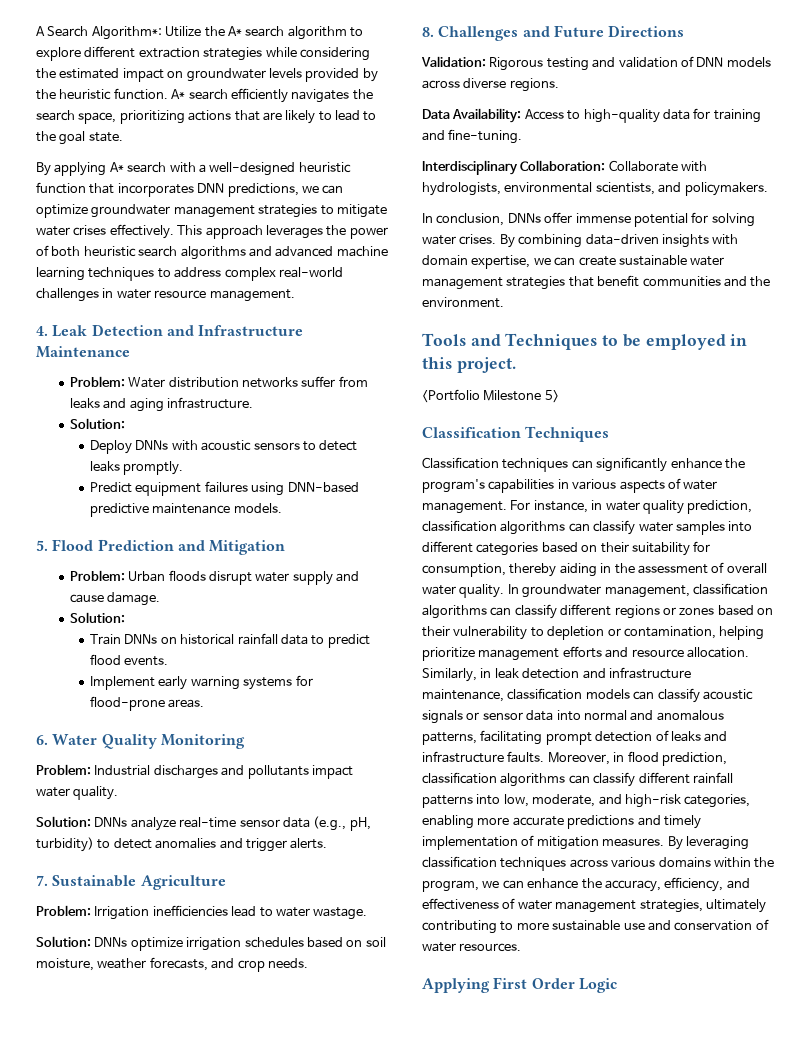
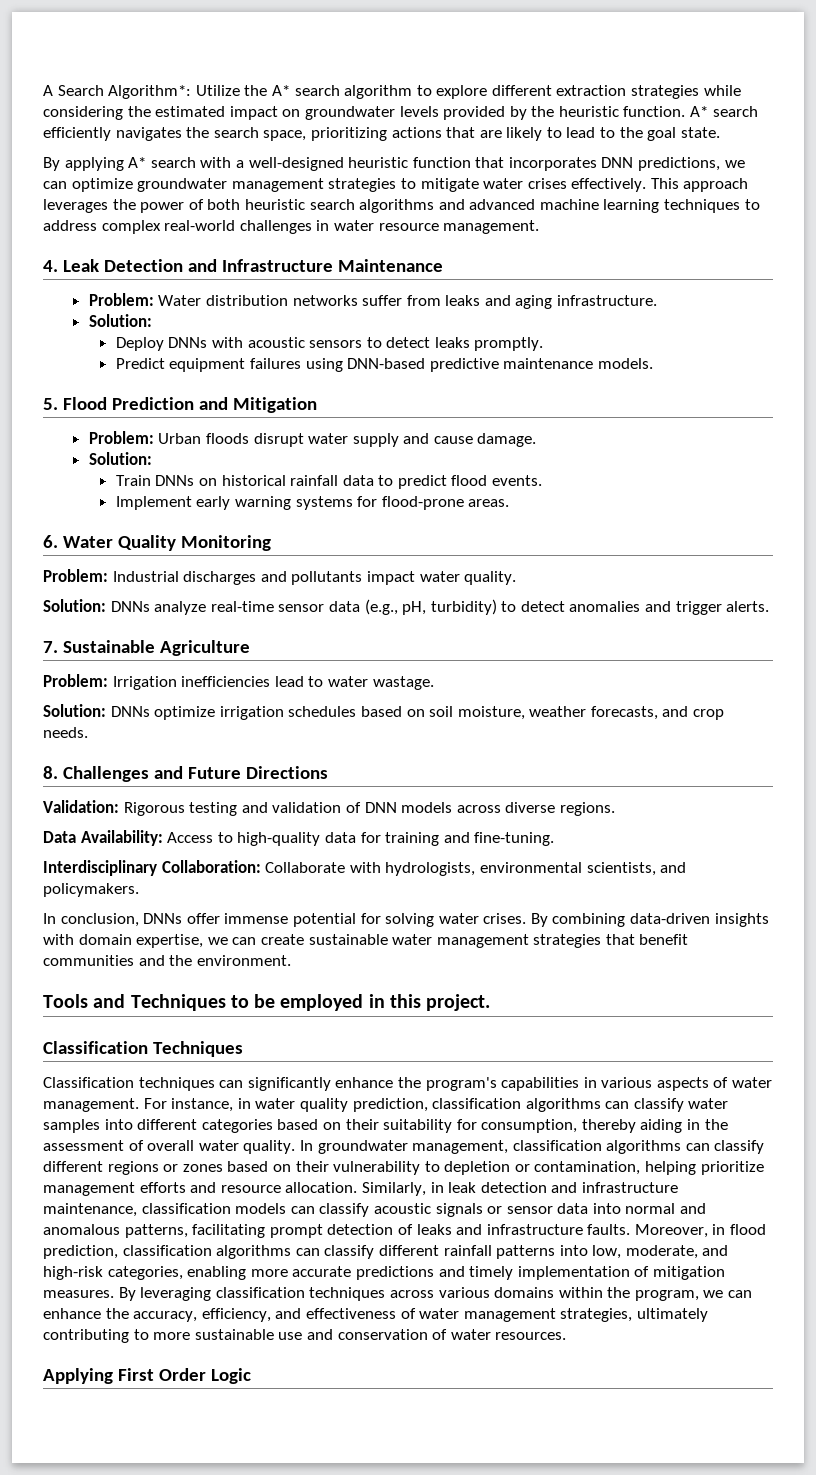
- <Portfolio Milestone 5>

